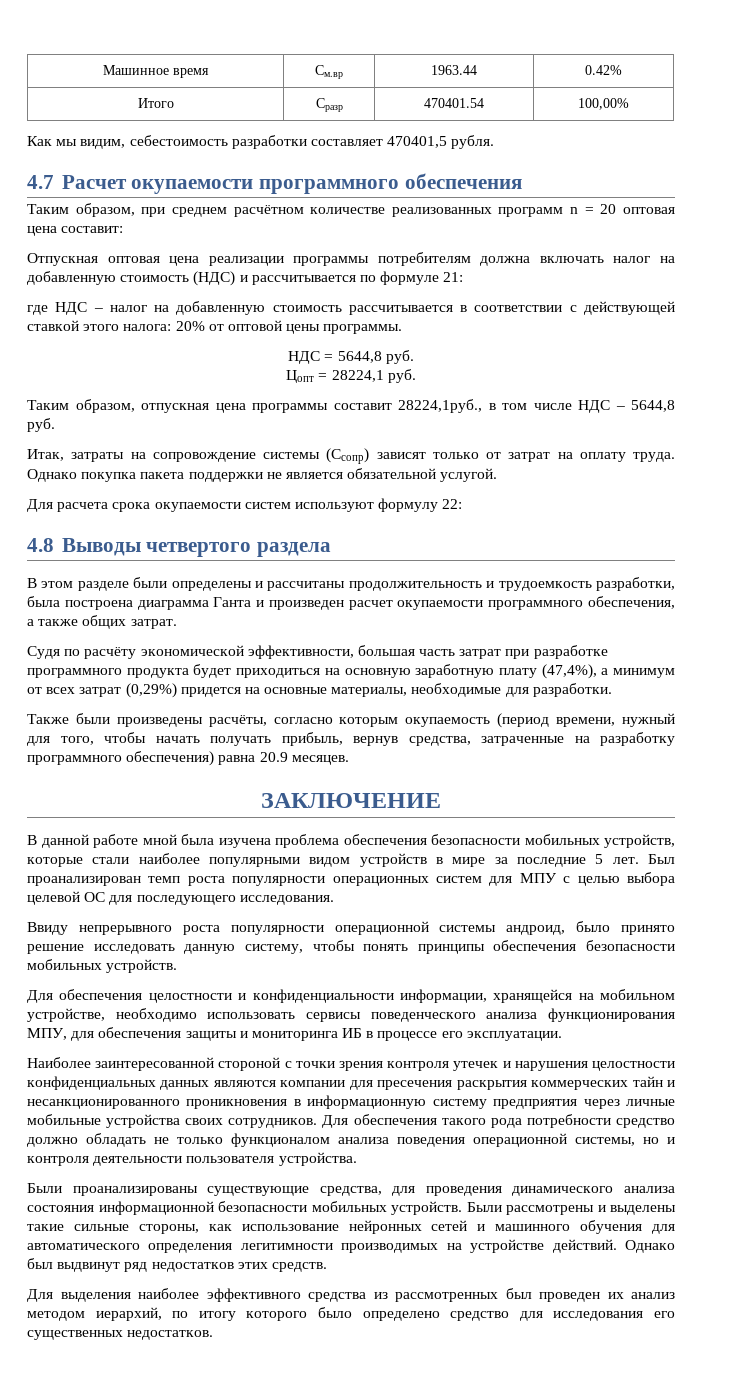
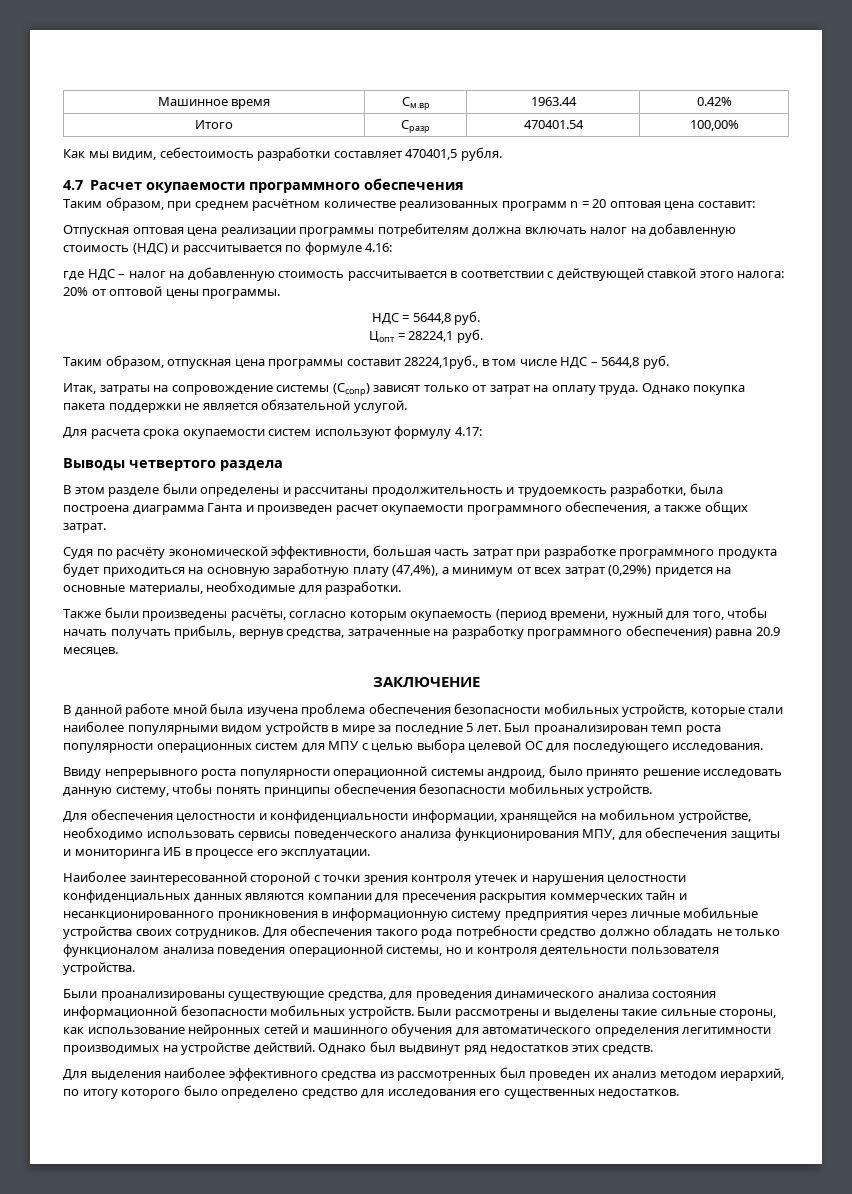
- Отпускная оптовая цена реализации программы потребителям должна включать налог на добавленную стоимость (НДС) и рассчитывается по формуле 21:
+ Отпускная оптовая цена реализации программы потребителям должна включать налог на добавленную стоимость (НДС) и рассчитывается по формуле 4.16:
- Для расчета срока окупаемости систем используют формулу 22:
- 4.8 Выводы четвертого раздела
+ Для расчета срока окупаемости систем используют формулу 4.17:
+ Выводы четвертого раздела

